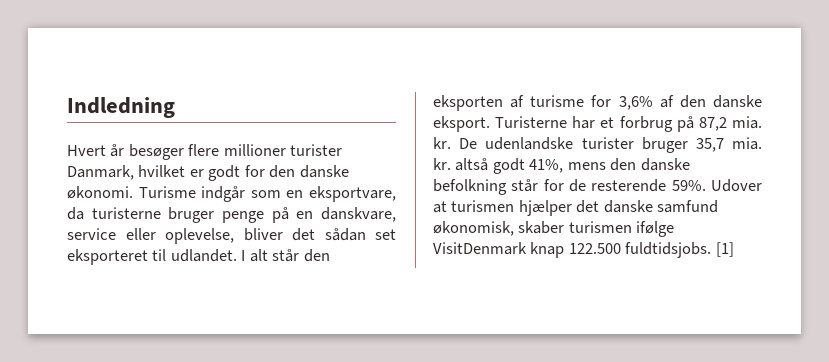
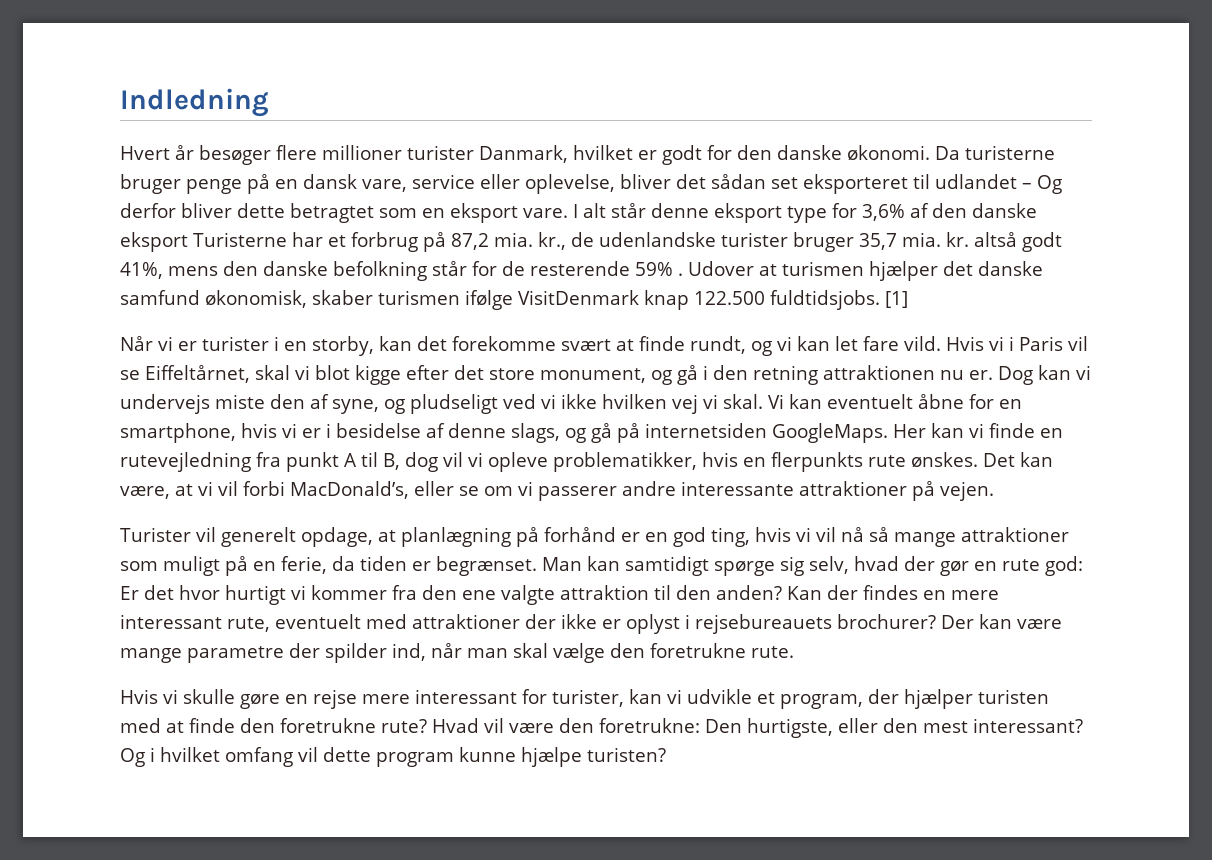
- Turisme indgår som en eksportvare, da turisterne bruger penge på en danskvare, service eller oplevelse, bliver det sådan set eksporteret til udlandet. I alt står den eksporten af turisme for 3,6% af den danske eksport. Turisterne har et forbrug på 87,2 mia. kr. De udenlandske turister bruger 35,7 mia. kr. altså godt 41%, mens den danske befolkning står for de resterende 59%.
+ Da turisterne bruger penge på en dansk vare, service eller oplevelse, bliver det sådan set eksporteret til udlandet – Og derfor bliver dette betragtet som en eksport vare. I alt står denne eksport type for 3,6% af den danske eksport Turisterne har et forbrug på 87,2 mia. kr., de udenlandske turister bruger 35,7 mia. kr. altså godt 41%, mens den danske befolkning står for de resterende 59% .
+ Når vi er turister i en storby, kan det forekomme svært at finde rundt, og vi kan let fare vild. Hvis vi i Paris vil se Eiffeltårnet, skal vi blot kigge efter det store monument, og gå i den retning attraktionen nu er. Dog kan vi undervejs miste den af syne, og pludseligt ved vi ikke hvilken vej vi skal. Vi kan eventuelt åbne for en smartphone, hvis vi er i besidelse af denne slags, og gå på internetsiden GoogleMaps. Her kan vi finde en rutevejledning fra punkt A til B, dog vil vi opleve problematikker, hvis en flerpunkts rute ønskes. Det kan være, at vi vil forbi MacDonald’s, eller se om vi passerer andre interessante attraktioner på vejen.
+ Turister vil generelt opdage, at planlægning på forhånd er en god ting, hvis vi vil nå så mange attraktioner som muligt på en ferie, da tiden er begrænset. Man kan samtidigt spørge sig selv, hvad der gør en rute god: Er det hvor hurtigt vi kommer fra den ene valgte attraktion til den anden? Kan der findes en mere interessant rute, eventuelt med attraktioner der ikke er oplyst i rejsebureauets brochurer? Der kan være mange parametre der spilder ind, når man skal vælge den foretrukne rute.
+ Hvis vi skulle gøre en rejse mere interessant for turister, kan vi udvikle et program, der hjælper turisten med at finde den foretrukne rute? Hvad vil være den foretrukne: Den hurtigste, eller den mest interessant? Og i hvilket omfang vil dette program kunne hjælpe turisten?

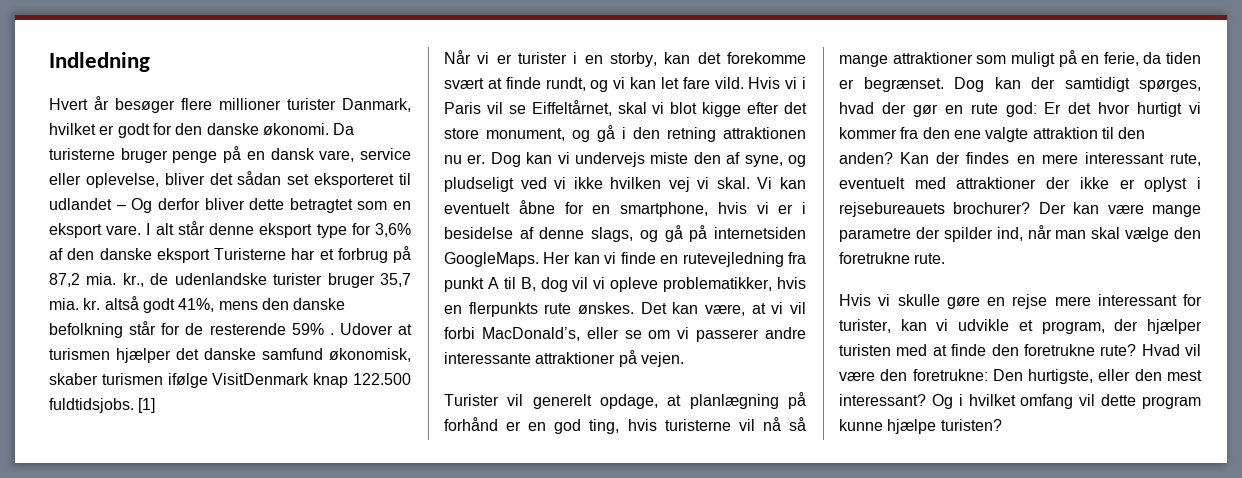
- Turister vil generelt opdage, at planlægning på forhånd er en god ting, hvis vi vil nå så mange attraktioner som muligt på en ferie, da tiden er begrænset.
+ Turister vil generelt opdage, at planlægning på forhånd er en god ting, hvis turisterne vil nå så mange attraktioner som muligt på en ferie, da tiden er begrænset.
- Man kan samtidigt spørge sig selv, hvad der gør en rute god: Er det hvor hurtigt vi kommer fra den ene valgte attraktion til den anden?
+ Dog kan der samtidigt spørges, hvad der gør en rute god: Er det hvor hurtigt vi kommer fra den ene valgte attraktion til den anden?

